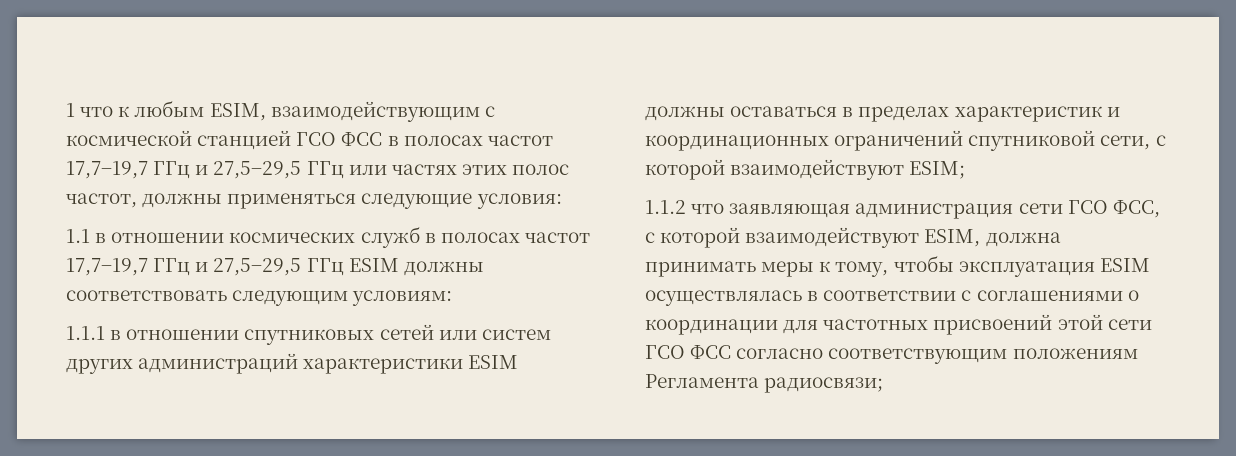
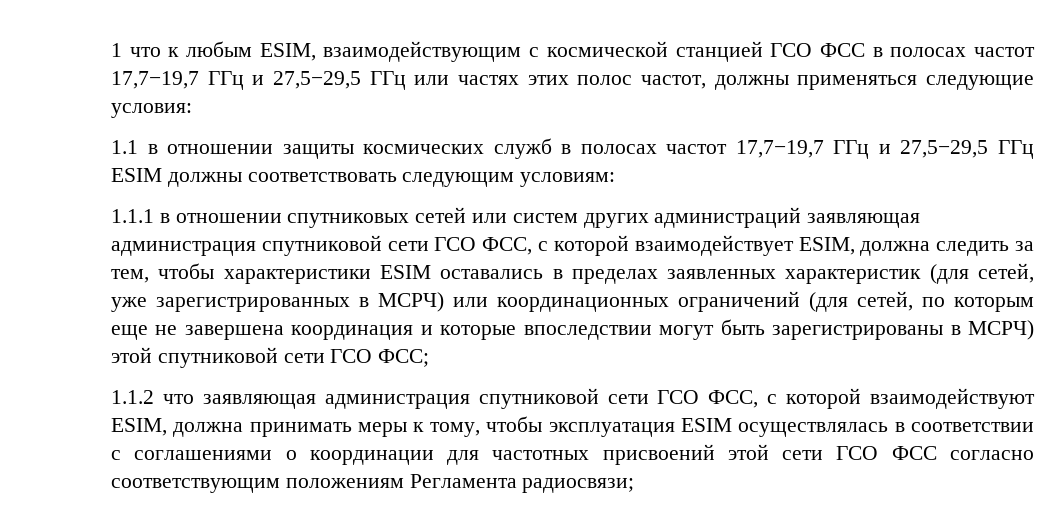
- 1.1 в отношении космических служб в полосах частот 17,7−19,7 ГГц и 27,5−29,5 ГГц ESIM должны соответствовать следующим условиям:
+ 1.1 в отношении защиты космических служб в полосах частот 17,7−19,7 ГГц и 27,5−29,5 ГГц ESIM должны соответствовать следующим условиям:
- 1.1.1 в отношении спутниковых сетей или систем других администраций характеристики ESIM должны оставаться в пределах характеристик и координационных ограничений спутниковой сети, с которой взаимодействуют ESIM;
+ 1.1.1 в отношении спутниковых сетей или систем других администраций заявляющая администрация спутниковой сети ГСО ФСС, с которой взаимодействует ESIM, должна следить за тем, чтобы характеристики ESIM оставались в пределах заявленных характеристик (для сетей, уже зарегистрированных в МСРЧ) или координационных ограничений (для сетей, по которым еще не завершена координация и которые впоследствии могут быть зарегистрированы в МСРЧ) этой спутниковой сети ГСО ФСС;
- 1.1.2 что заявляющая администрация сети ГСО ФСС, с которой взаимодействуют ESIM, должна принимать меры к тому, чтобы эксплуатация ESIM осуществлялась в соответствии с соглашениями о координации для частотных присвоений этой сети ГСО ФСС согласно соответствующим положениям Регламента радиосвязи;
+ 1.1.2 что заявляющая администрация спутниковой сети ГСО ФСС, с которой взаимодействуют ESIM, должна принимать меры к тому, чтобы эксплуатация ESIM осуществлялась в соответствии с соглашениями о координации для частотных присвоений этой сети ГСО ФСС согласно соответствующим положениям Регламента радиосвязи;

